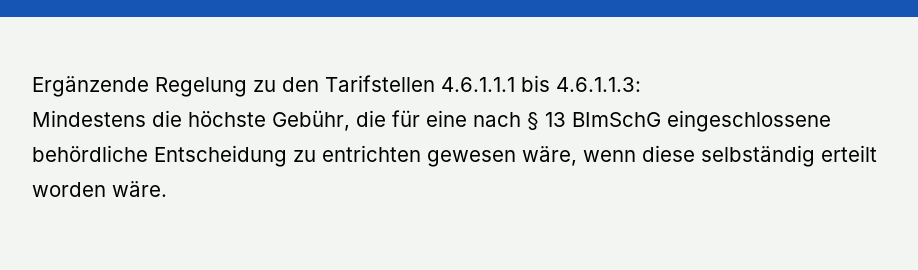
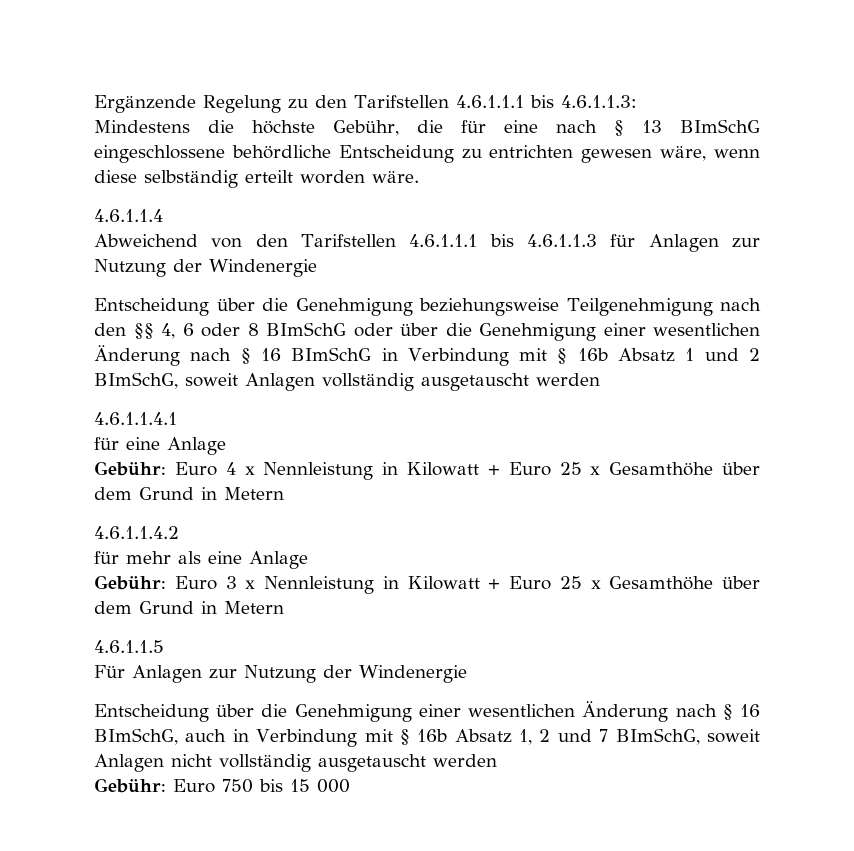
+ 4.6.1.1.4
+ Abweichend von den Tarifstellen 4.6.1.1.1 bis 4.6.1.1.3 für Anlagen zur Nutzung der Windenergie
+ Entscheidung über die Genehmigung beziehungsweise Teilgenehmigung nach den §§ 4, 6 oder 8 BImSchG oder über die Genehmigung einer wesentlichen Änderung nach § 16 BImSchG in Verbindung mit § 16b Absatz 1 und 2 BImSchG, soweit Anlagen vollständig ausgetauscht werden
+ 4.6.1.1.4.1
+ für eine Anlage
+ Gebühr: Euro 4 x Nennleistung in Kilowatt + Euro 25 x Gesamthöhe über dem Grund in Metern
+ 4.6.1.1.4.2
+ für mehr als eine Anlage
+ Gebühr: Euro 3 x Nennleistung in Kilowatt + Euro 25 x Gesamthöhe über dem Grund in Metern
+ 4.6.1.1.5
+ Für Anlagen zur Nutzung der Windenergie
+ Entscheidung über die Genehmigung einer wesentlichen Änderung nach § 16 BImSchG, auch in Verbindung mit § 16b Absatz 1, 2 und 7 BImSchG, soweit Anlagen nicht vollständig ausgetauscht werden
+ Gebühr: Euro 750 bis 15 000

